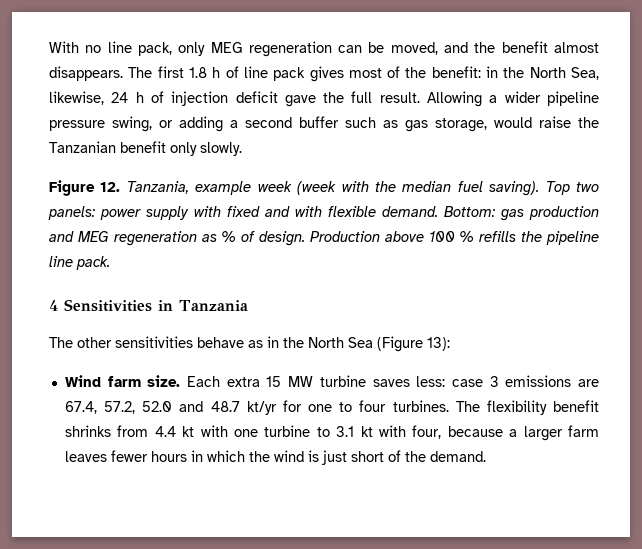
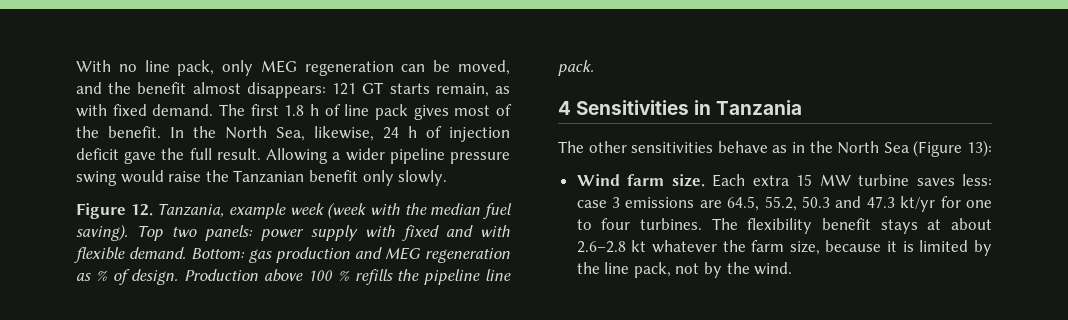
- With no line pack, only MEG regeneration can be moved, and the benefit almost disappears.
+ With no line pack, only MEG regeneration can be moved, and the benefit almost disappears: 121 GT starts remain, as with fixed demand.
- The first 1.8 h of line pack gives most of the benefit: in the North Sea, likewise, 24 h of injection deficit gave the full result.
+ The first 1.8 h of line pack gives most of the benefit. In the North Sea, likewise, 24 h of injection deficit gave the full result.
- Allowing a wider pipeline pressure swing, or adding a second buffer such as gas storage, would raise the Tanzanian benefit only slowly.
+ Allowing a wider pipeline pressure swing would raise the Tanzanian benefit only slowly.
- Each extra 15 MW turbine saves less: case 3 emissions are 67.4, 57.2, 52.0 and 48.7 kt/yr for one to four turbines.
+ Each extra 15 MW turbine saves less: case 3 emissions are 64.5, 55.2, 50.3 and 47.3 kt/yr for one to four turbines.
- The flexibility benefit shrinks from 4.4 kt with one turbine to 3.1 kt with four, because a larger farm leaves fewer hours in which the wind is just short of the demand.
+ The flexibility benefit stays at about 2.6–2.8 kt whatever the farm size, because it is limited by the line pack, not by the wind.

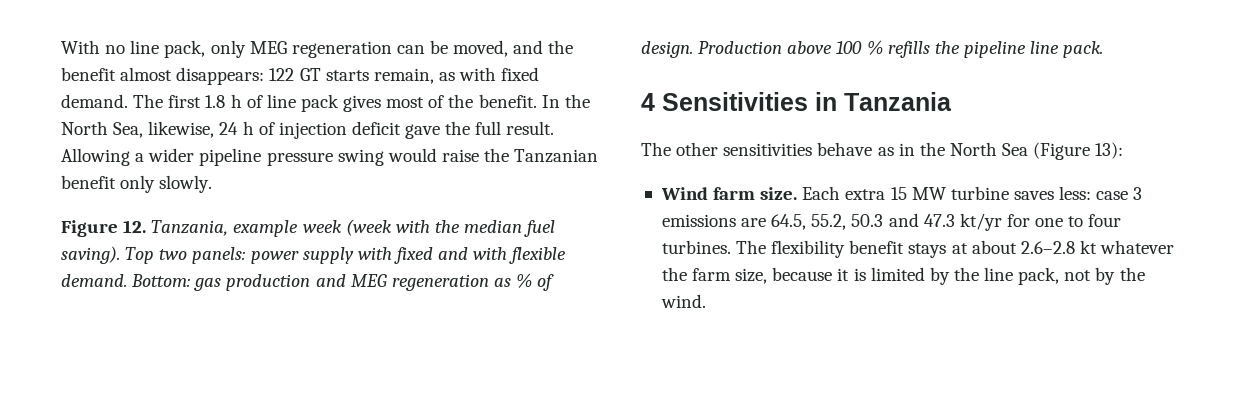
- With no line pack, only MEG regeneration can be moved, and the benefit almost disappears: 121 GT starts remain, as with fixed demand.
+ With no line pack, only MEG regeneration can be moved, and the benefit almost disappears: 122 GT starts remain, as with fixed demand.

